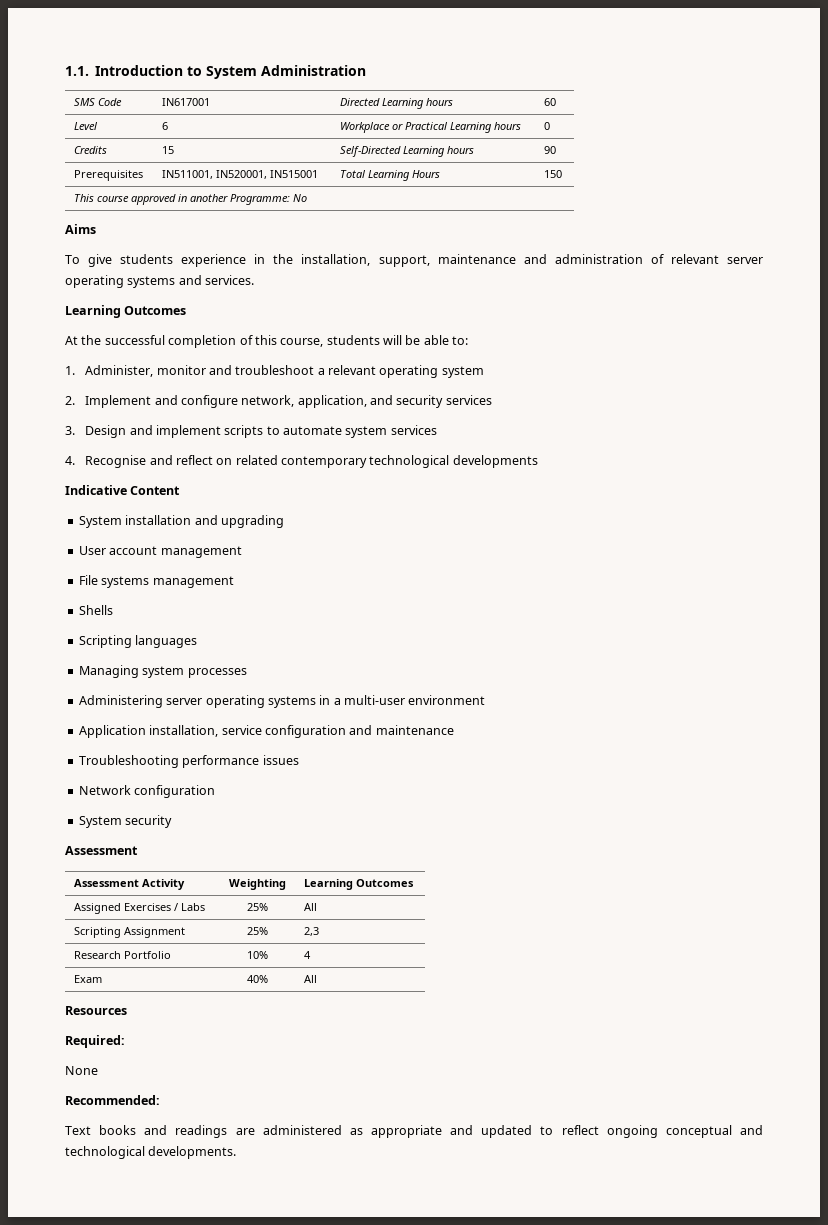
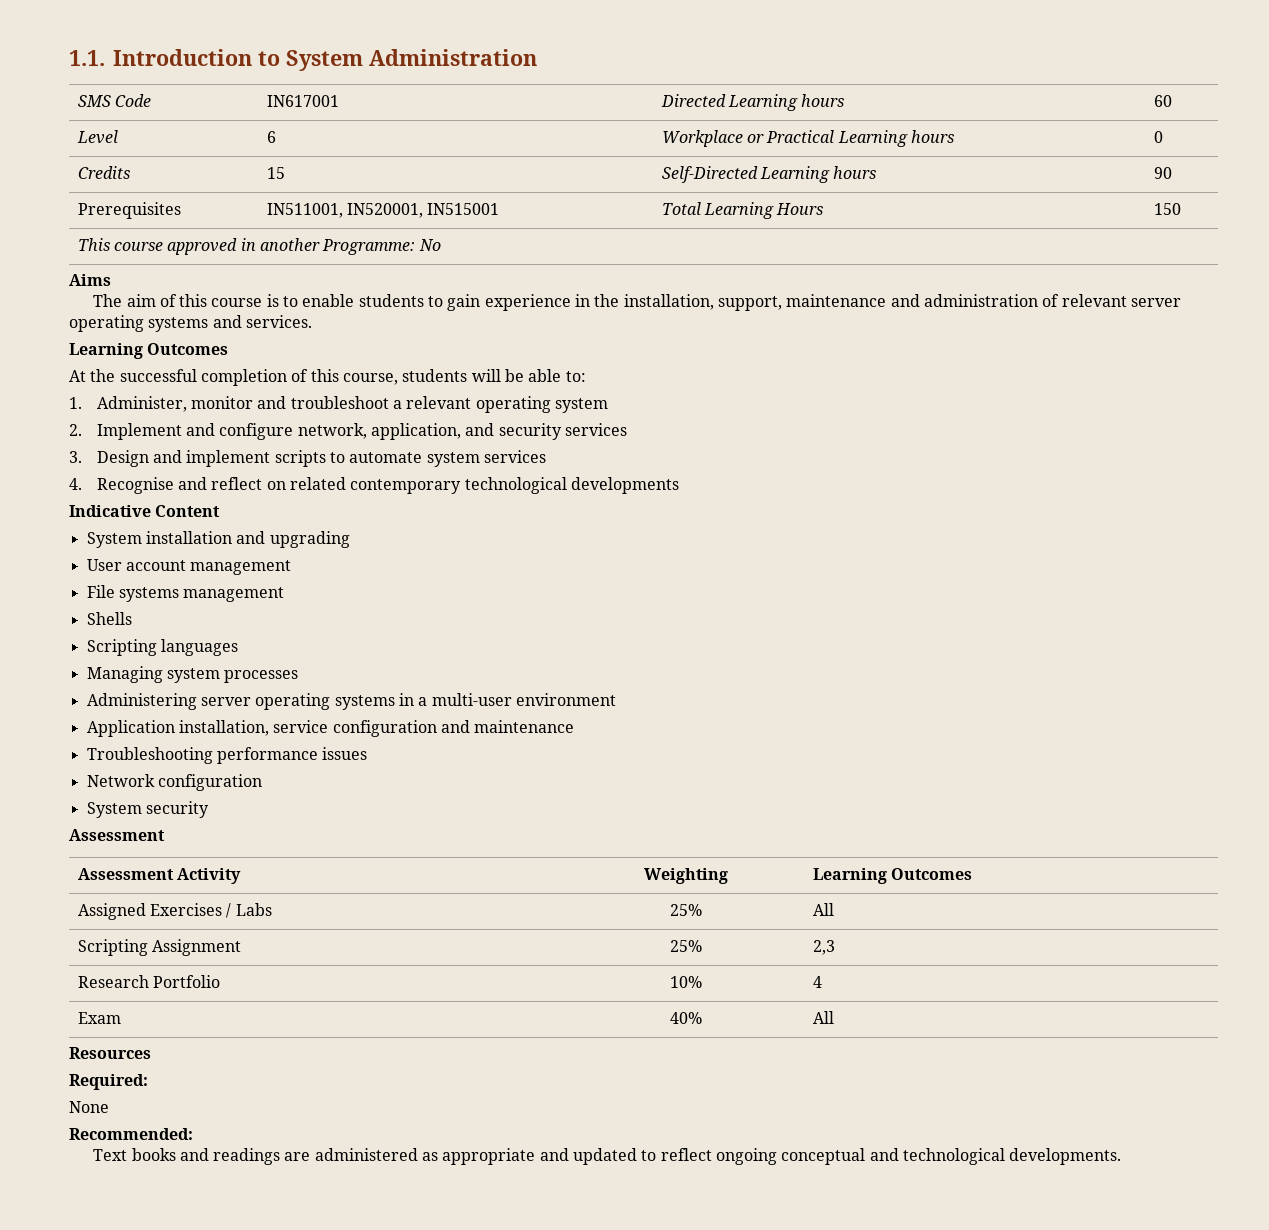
- To give students experience in the installation, support, maintenance and administration of relevant server operating systems and services.
+ The aim of this course is to enable students to gain experience in the installation, support, maintenance and administration of relevant server operating systems and services.

